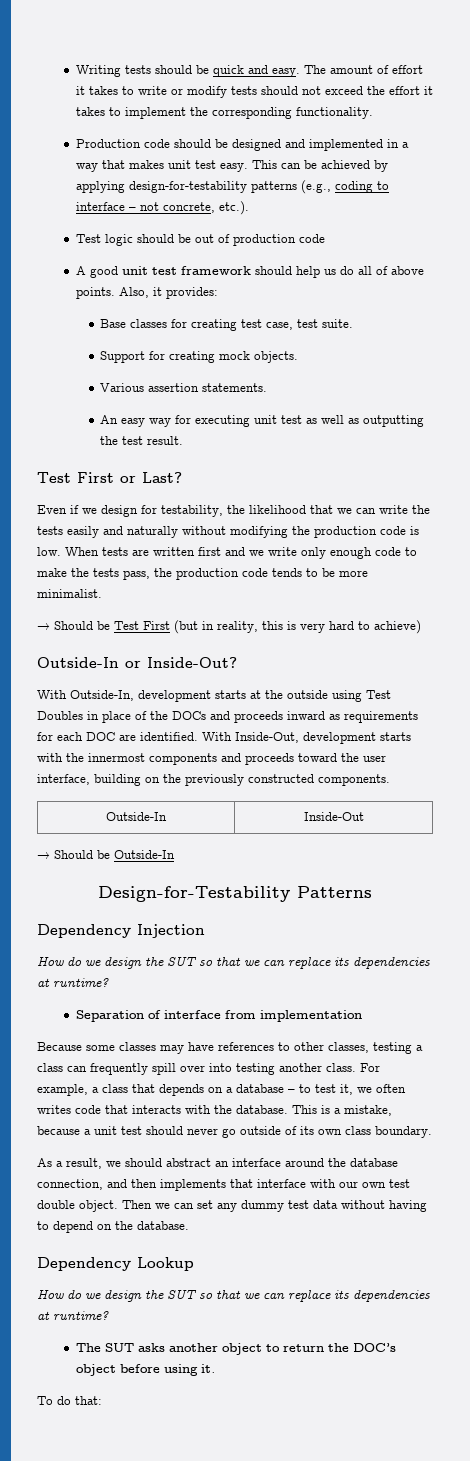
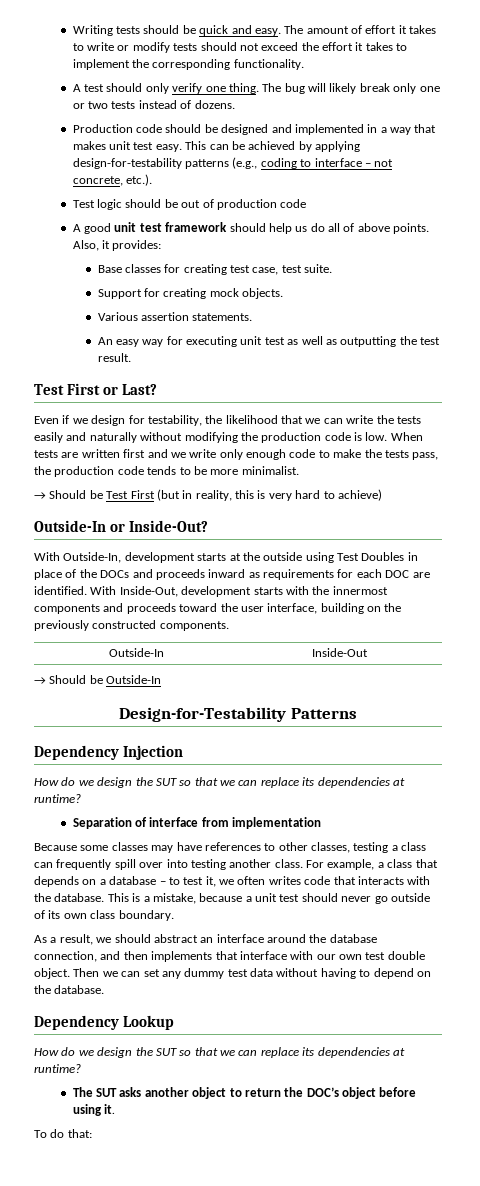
+ A test should only verify one thing. The bug will likely break only one or two tests instead of dozens.

